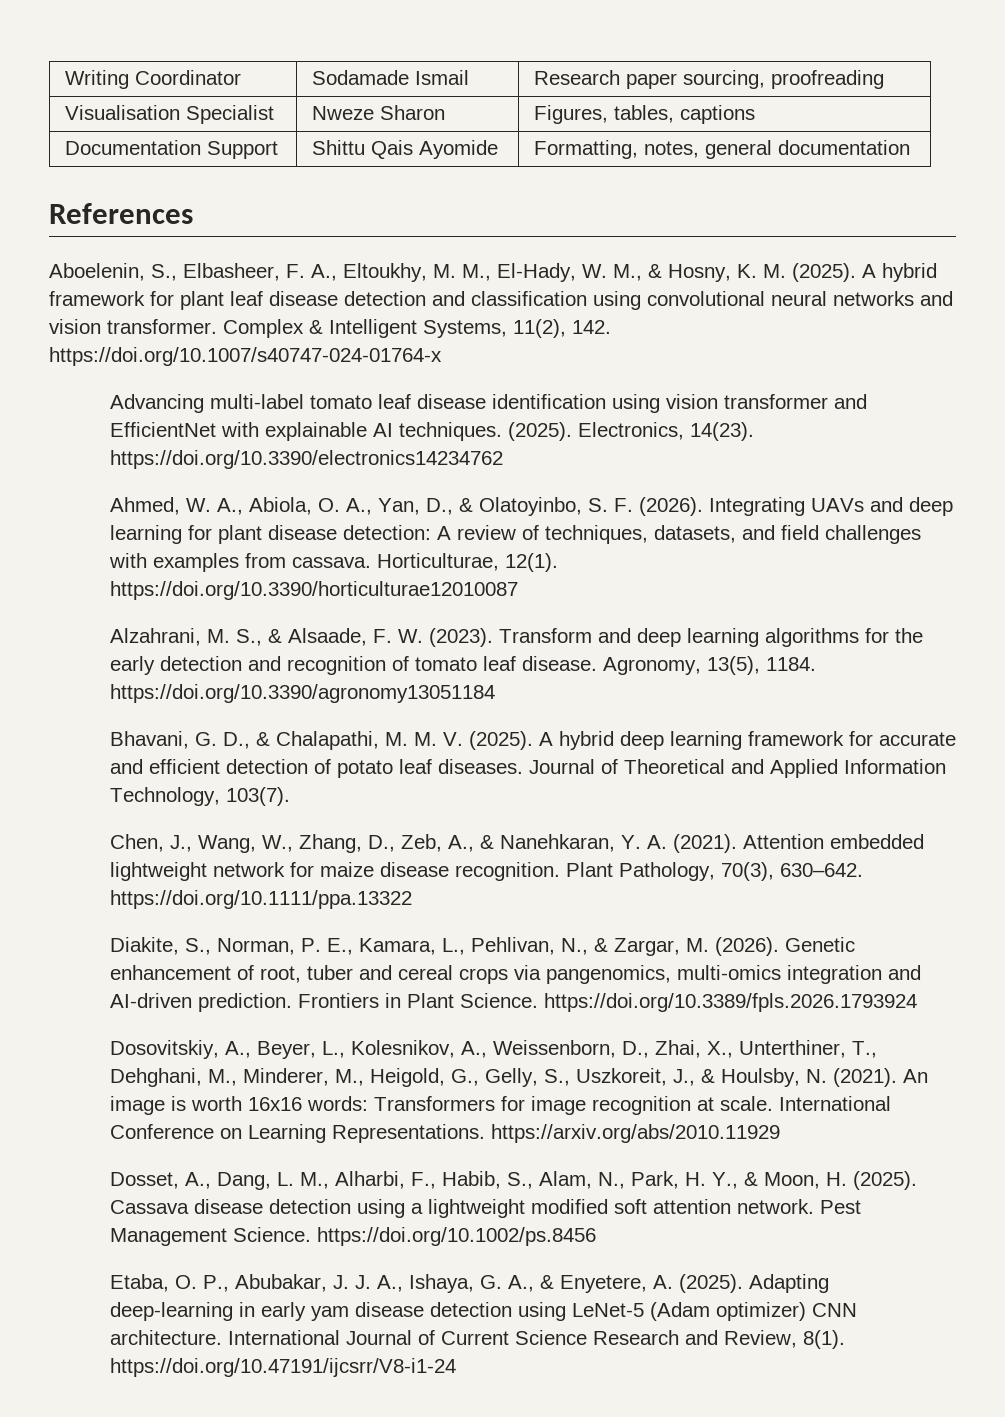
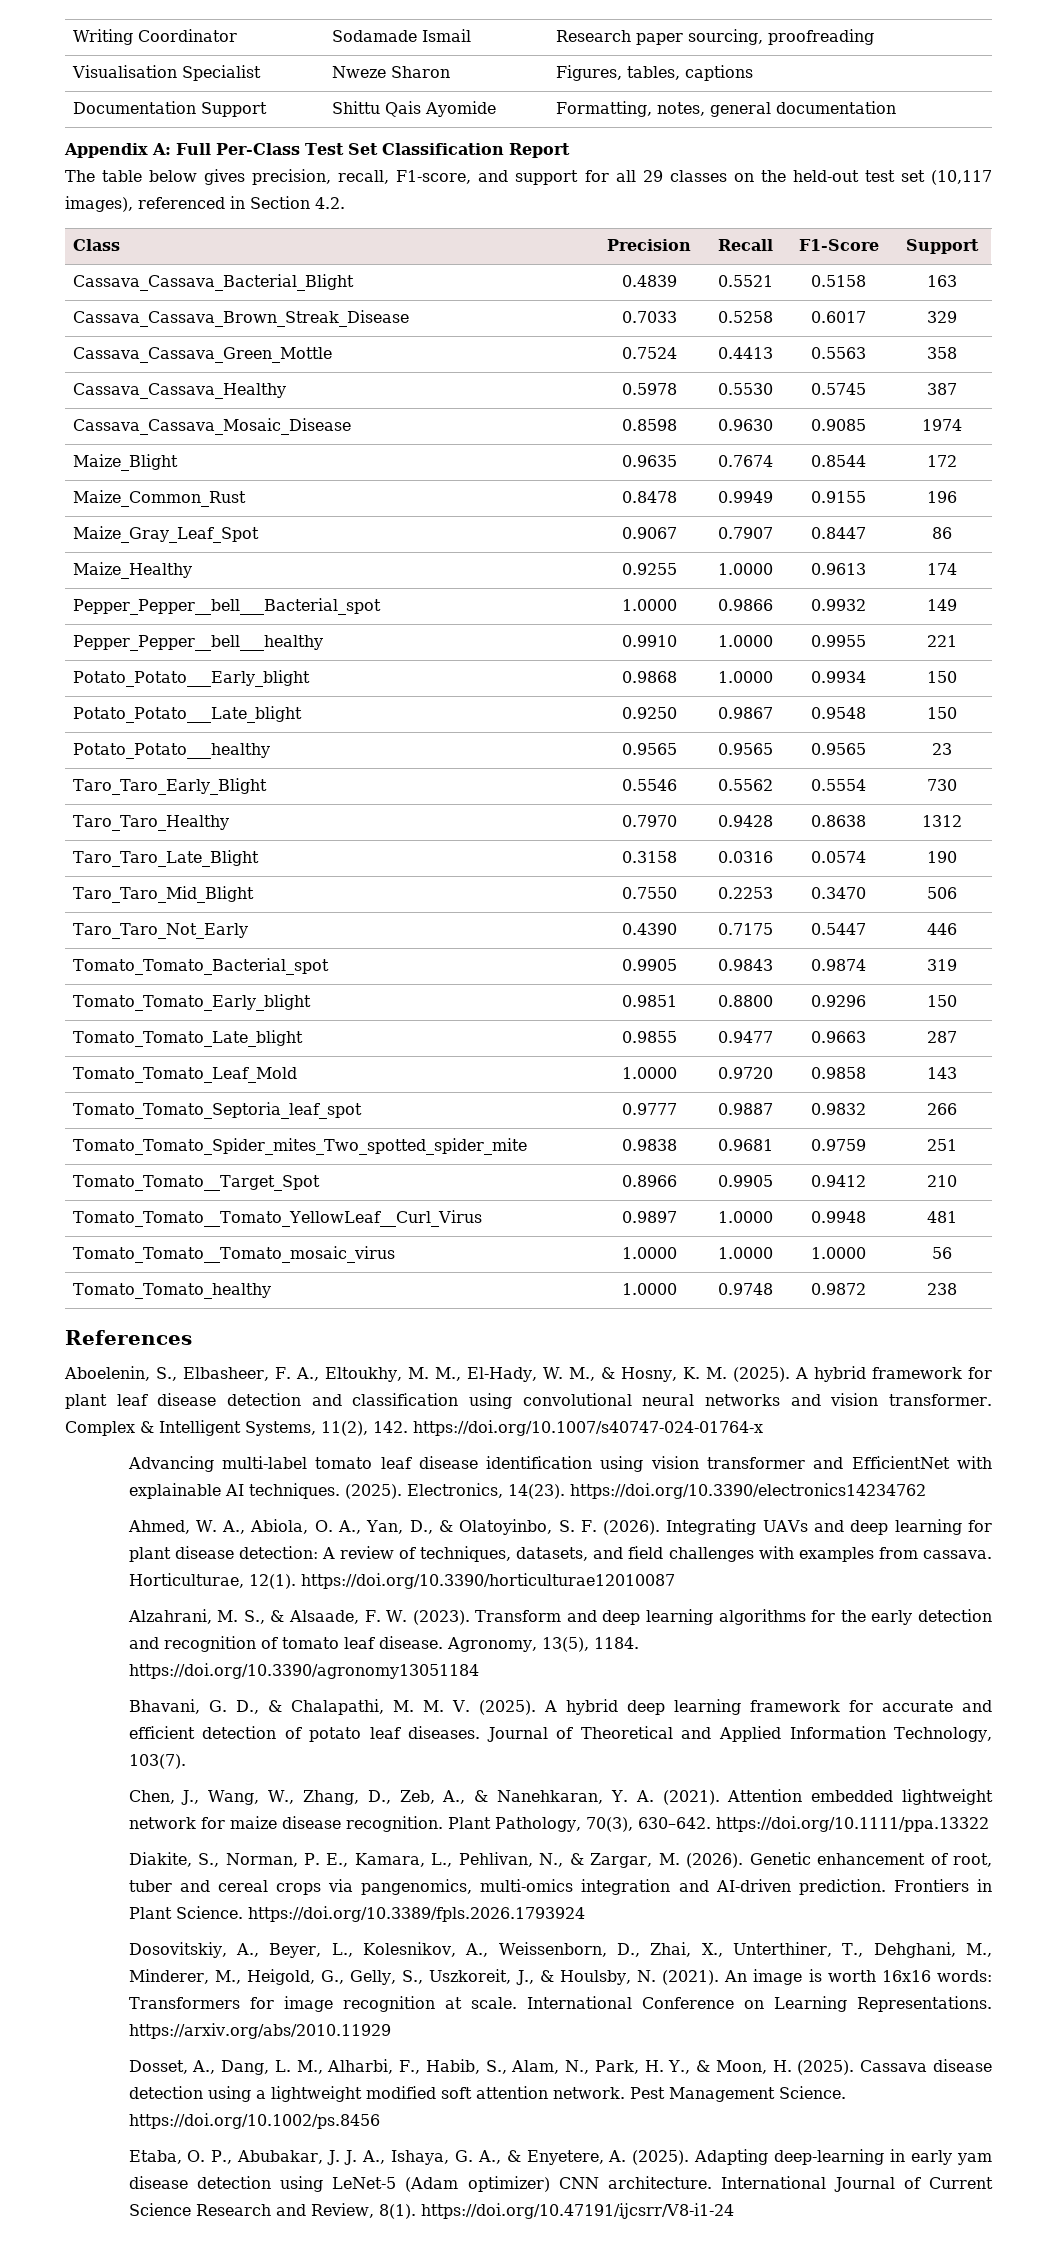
+ Appendix A: Full Per-Class Test Set Classification Report
+ The table below gives precision, recall, F1-score, and support for all 29 classes on the held-out test set (10,117 images), referenced in Section 4.2.
+ Class | Precision | Recall | F1-Score | Support
+ Cassava_Cassava_Bacterial_Blight | 0.4839 | 0.5521 | 0.5158 | 163
+ Cassava_Cassava_Brown_Streak_Disease | 0.7033 | 0.5258 | 0.6017 | 329
+ Cassava_Cassava_Green_Mottle | 0.7524 | 0.4413 | 0.5563 | 358
+ Cassava_Cassava_Healthy | 0.5978 | 0.5530 | 0.5745 | 387
+ Cassava_Cassava_Mosaic_Disease | 0.8598 | 0.9630 | 0.9085 | 1974
+ Maize_Blight | 0.9635 | 0.7674 | 0.8544 | 172
+ Maize_Common_Rust | 0.8478 | 0.9949 | 0.9155 | 196
+ Maize_Gray_Leaf_Spot | 0.9067 | 0.7907 | 0.8447 | 86
+ Maize_Healthy | 0.9255 | 1.0000 | 0.9613 | 174
+ Pepper_Pepper__bell___Bacterial_spot | 1.0000 | 0.9866 | 0.9932 | 149
+ Pepper_Pepper__bell___healthy | 0.9910 | 1.0000 | 0.9955 | 221
+ Potato_Potato___Early_blight | 0.9868 | 1.0000 | 0.9934 | 150
+ Potato_Potato___Late_blight | 0.9250 | 0.9867 | 0.9548 | 150
+ Potato_Potato___healthy | 0.9565 | 0.9565 | 0.9565 | 23
+ Taro_Taro_Early_Blight | 0.5546 | 0.5562 | 0.5554 | 730
+ Taro_Taro_Healthy | 0.7970 | 0.9428 | 0.8638 | 1312
+ Taro_Taro_Late_Blight | 0.3158 | 0.0316 | 0.0574 | 190
+ Taro_Taro_Mid_Blight | 0.7550 | 0.2253 | 0.3470 | 506
+ Taro_Taro_Not_Early | 0.4390 | 0.7175 | 0.5447 | 446
+ Tomato_Tomato_Bacterial_spot | 0.9905 | 0.9843 | 0.9874 | 319
+ Tomato_Tomato_Early_blight | 0.9851 | 0.8800 | 0.9296 | 150
+ Tomato_Tomato_Late_blight | 0.9855 | 0.9477 | 0.9663 | 287
+ Tomato_Tomato_Leaf_Mold | 1.0000 | 0.9720 | 0.9858 | 143
+ Tomato_Tomato_Septoria_leaf_spot | 0.9777 | 0.9887 | 0.9832 | 266
+ Tomato_Tomato_Spider_mites_Two_spotted_spider_mite | 0.9838 | 0.9681 | 0.9759 | 251
+ Tomato_Tomato__Target_Spot | 0.8966 | 0.9905 | 0.9412 | 210
+ Tomato_Tomato__Tomato_YellowLeaf__Curl_Virus | 0.9897 | 1.0000 | 0.9948 | 481
+ Tomato_Tomato__Tomato_mosaic_virus | 1.0000 | 1.0000 | 1.0000 | 56
+ Tomato_Tomato_healthy | 1.0000 | 0.9748 | 0.9872 | 238

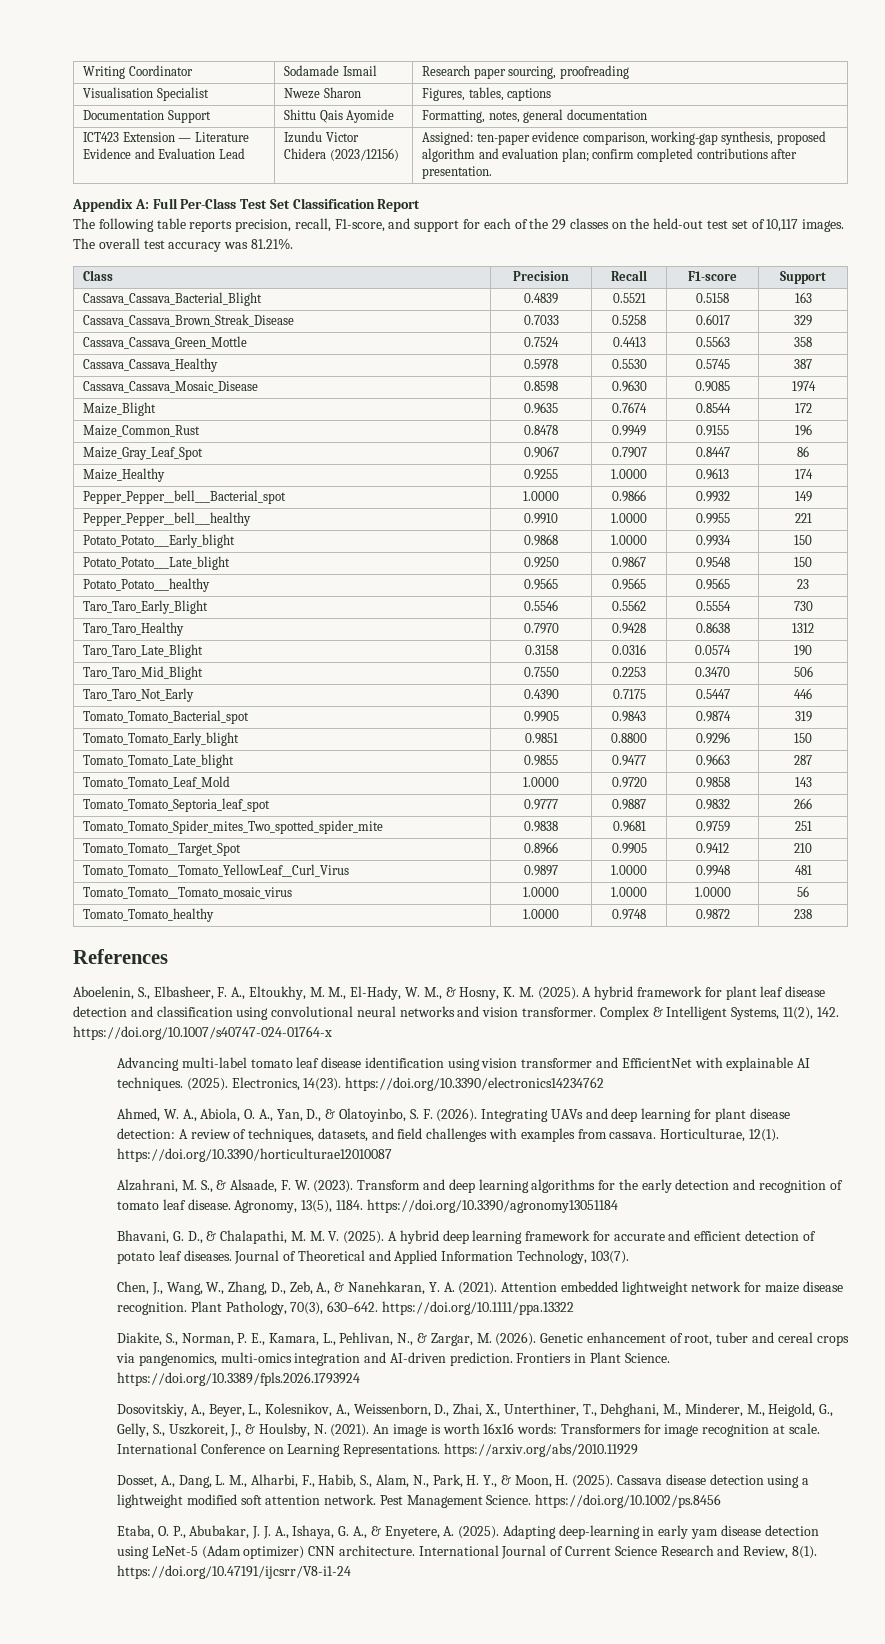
+ ICT423 Extension — Literature Evidence and Evaluation Lead | Izundu Victor Chidera (2023/12156) | Assigned: ten-paper evidence comparison, working-gap synthesis, proposed algorithm and evaluation plan; confirm completed contributions after presentation.
- The table below gives precision, recall, F1-score, and support for all 29 classes on the held-out test set (10,117 images), referenced in Section 4.2.
+ The following table reports precision, recall, F1-score, and support for each of the 29 classes on the held-out test set of 10,117 images. The overall test accuracy was 81.21%.
- Class | Precision | Recall | F1-Score | Support
+ Class | Precision | Recall | F1-score | Support

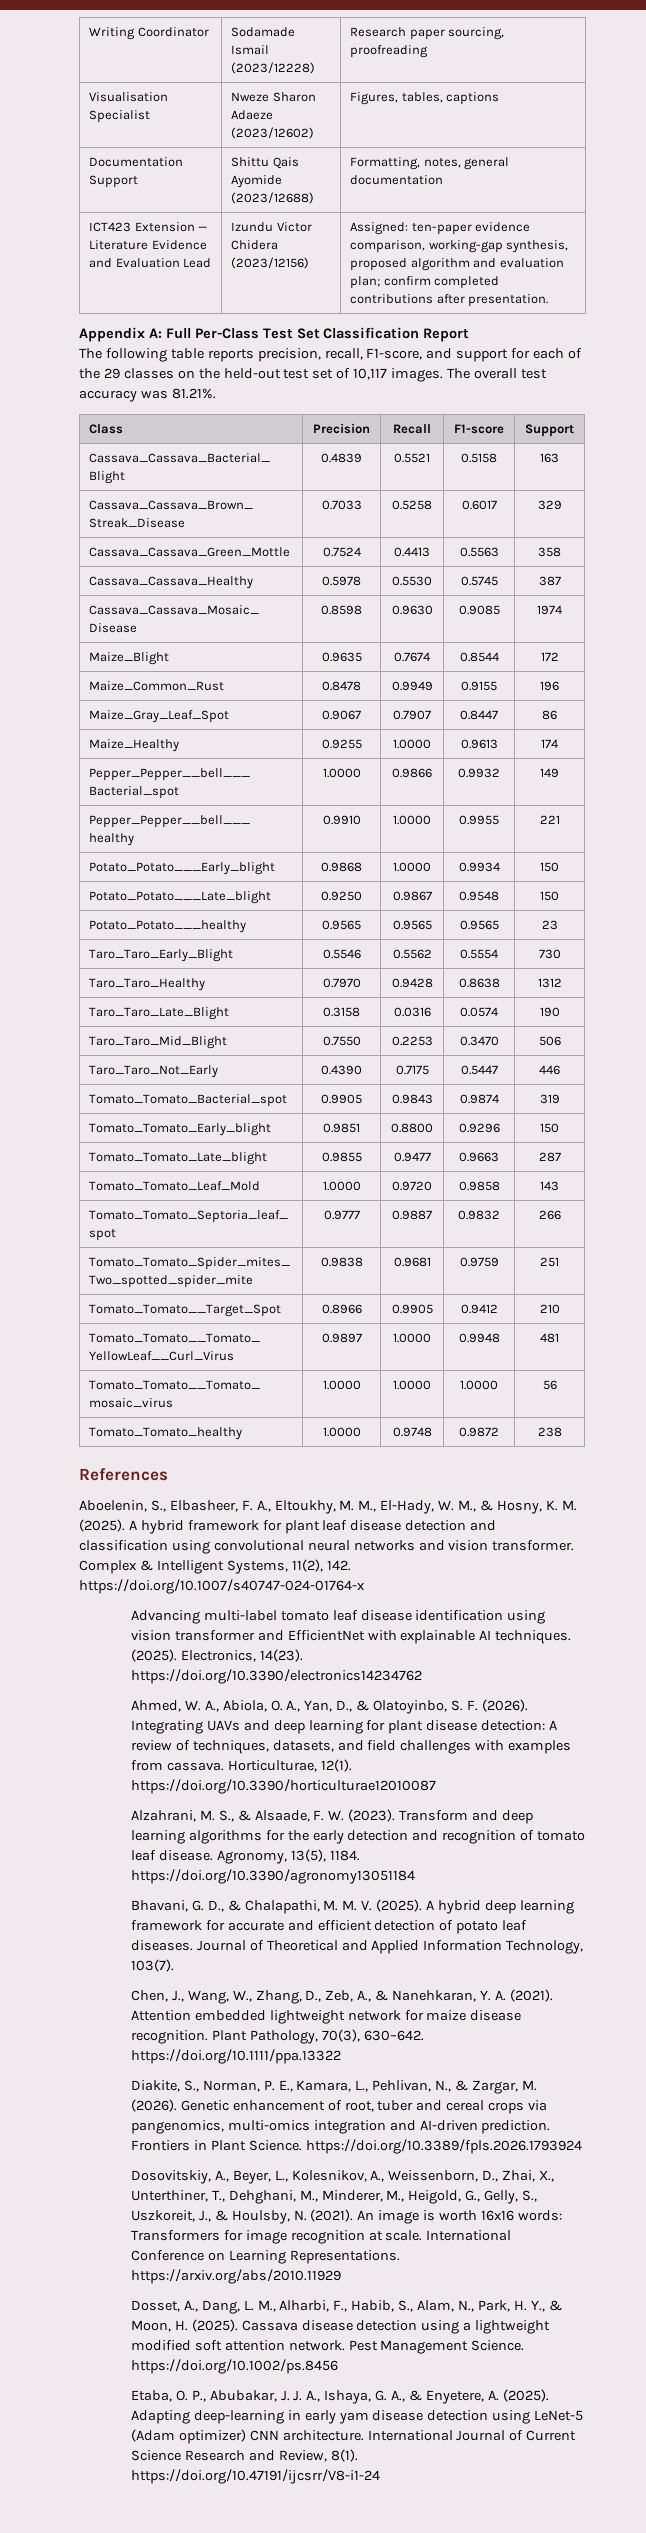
- Writing Coordinator | Sodamade Ismail | Research paper sourcing, proofreading
+ Writing Coordinator | Sodamade Ismail (2023/12228) | Research paper sourcing, proofreading
- Visualisation Specialist | Nweze Sharon | Figures, tables, captions
+ Visualisation Specialist | Nweze Sharon Adaeze (2023/12602) | Figures, tables, captions
- Documentation Support | Shittu Qais Ayomide | Formatting, notes, general documentation
+ Documentation Support | Shittu Qais Ayomide (2023/12688) | Formatting, notes, general documentation

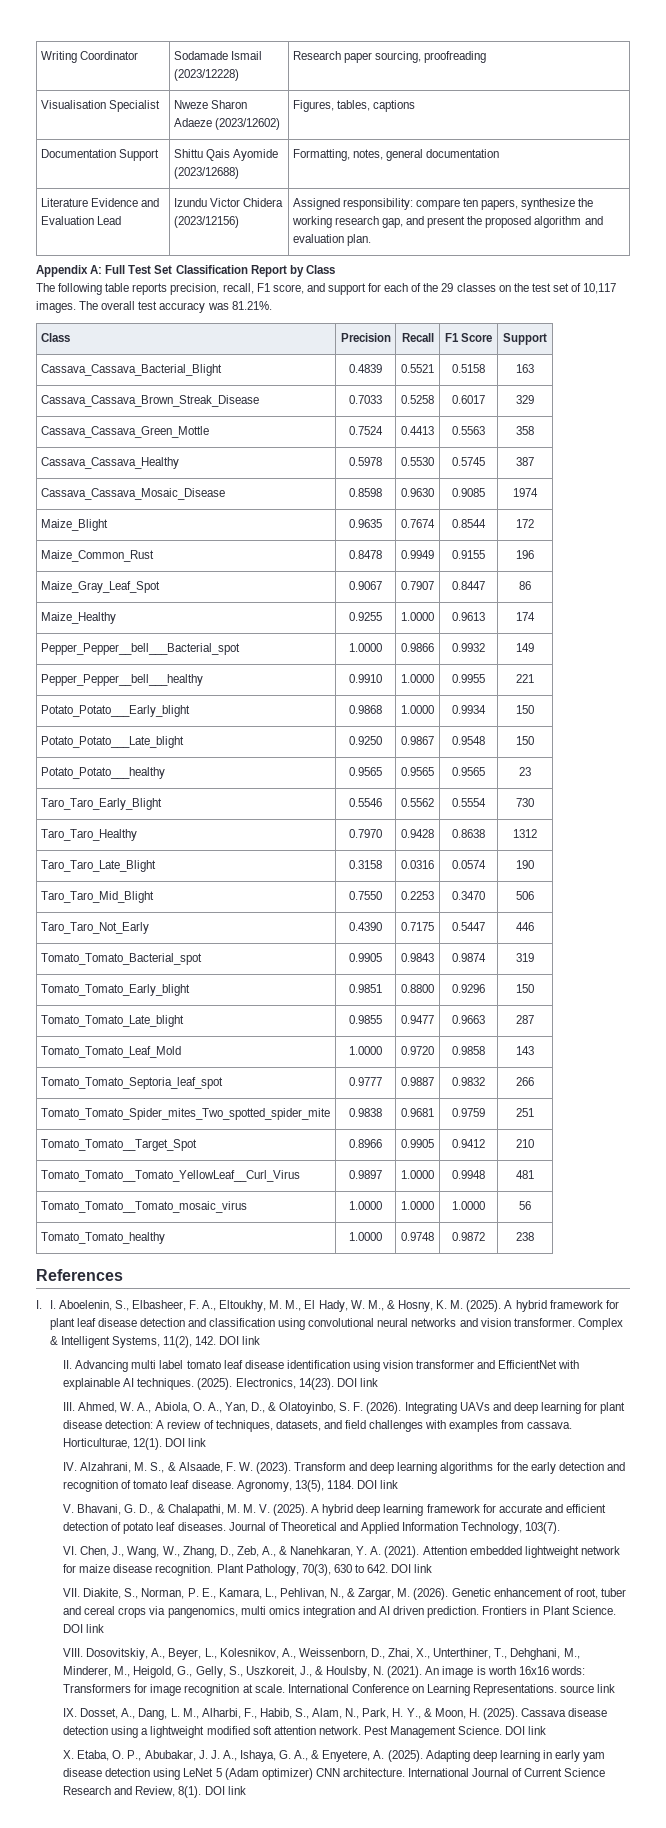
- ICT423 Extension — Literature Evidence and Evaluation Lead | Izundu Victor Chidera (2023/12156) | Assigned: ten-paper evidence comparison, working-gap synthesis, proposed algorithm and evaluation plan; confirm completed contributions after presentation.
+ Literature Evidence and Evaluation Lead | Izundu Victor Chidera (2023/12156) | Assigned responsibility: compare ten papers, synthesize the working research gap, and present the proposed algorithm and evaluation plan.
- Appendix A: Full Per-Class Test Set Classification Report
+ Appendix A: Full Test Set Classification Report by Class
- The following table reports precision, recall, F1-score, and support for each of the 29 classes on the held-out test set of 10,117 images.
+ The following table reports precision, recall, F1 score, and support for each of the 29 classes on the test set of 10,117 images.
- Class | Precision | Recall | F1-score | Support
+ Class | Precision | Recall | F1 Score | Support
- Aboelenin, S., Elbasheer, F. A., Eltoukhy, M. M., El-Hady, W. M., & Hosny, K. M. (2025).
+ I. I. Aboelenin, S., Elbasheer, F. A., Eltoukhy, M. M., El Hady, W. M., & Hosny, K. M. (2025).
- Complex & Intelligent Systems, 11(2), 142. https://doi.org/10.1007/s40747-024-01764-x
- Advancing multi-label tomato leaf disease identification using vision transformer and EfficientNet with explainable AI techniques.
+ Complex & Intelligent Systems, 11(2), 142. DOI link
+ II. Advancing multi label tomato leaf disease identification using vision transformer and EfficientNet with explainable AI techniques.
- Electronics, 14(23). https://doi.org/10.3390/electronics14234762
- Ahmed, W. A., Abiola, O. A., Yan, D., & Olatoyinbo, S. F. (2026).
+ Electronics, 14(23). DOI link
+ III. Ahmed, W. A., Abiola, O. A., Yan, D., & Olatoyinbo, S. F. (2026).
- Horticulturae, 12(1). https://doi.org/10.3390/horticulturae12010087
- Alzahrani, M. S., & Alsaade, F. W. (2023).
+ Horticulturae, 12(1). DOI link
+ IV. Alzahrani, M. S., & Alsaade, F. W. (2023).
- Agronomy, 13(5), 1184. https://doi.org/10.3390/agronomy13051184
- Bhavani, G. D., & Chalapathi, M. M. V. (2025).
+ Agronomy, 13(5), 1184. DOI link
+ V. Bhavani, G. D., & Chalapathi, M. M. V. (2025).
- Chen, J., Wang, W., Zhang, D., Zeb, A., & Nanehkaran, Y. A. (2021).
+ VI. Chen, J., Wang, W., Zhang, D., Zeb, A., & Nanehkaran, Y. A. (2021).
- Plant Pathology, 70(3), 630–642. https://doi.org/10.1111/ppa.13322
- Diakite, S., Norman, P. E., Kamara, L., Pehlivan, N., & Zargar, M. (2026).
+ Plant Pathology, 70(3), 630 to 642. DOI link
+ VII. Diakite, S., Norman, P. E., Kamara, L., Pehlivan, N., & Zargar, M. (2026).
- Genetic enhancement of root, tuber and cereal crops via pangenomics, multi-omics integration and AI-driven prediction.
+ Genetic enhancement of root, tuber and cereal crops via pangenomics, multi omics integration and AI driven prediction.
- Frontiers in Plant Science. https://doi.org/10.3389/fpls.2026.1793924
- Dosovitskiy, A., Beyer, L., Kolesnikov, A., Weissenborn, D., Zhai, X., Unterthiner, T., Dehghani, M., Minderer, M., Heigold, G., Gelly, S., Uszkoreit, J., & Houlsby, N. (2021).
+ Frontiers in Plant Science. DOI link
+ VIII. Dosovitskiy, A., Beyer, L., Kolesnikov, A., Weissenborn, D., Zhai, X., Unterthiner, T., Dehghani, M., Minderer, M., Heigold, G., Gelly, S., Uszkoreit, J., & Houlsby, N. (2021).
- International Conference on Learning Representations. https://arxiv.org/abs/2010.11929
- Dosset, A., Dang, L. M., Alharbi, F., Habib, S., Alam, N., Park, H. Y., & Moon, H. (2025).
+ International Conference on Learning Representations. source link
+ IX. Dosset, A., Dang, L. M., Alharbi, F., Habib, S., Alam, N., Park, H. Y., & Moon, H. (2025).
- Pest Management Science. https://doi.org/10.1002/ps.8456
- Etaba, O. P., Abubakar, J. J. A., Ishaya, G. A., & Enyetere, A. (2025).
+ Pest Management Science. DOI link
+ X. Etaba, O. P., Abubakar, J. J. A., Ishaya, G. A., & Enyetere, A. (2025).
- Adapting deep-learning in early yam disease detection using LeNet-5 (Adam optimizer) CNN architecture.
+ Adapting deep learning in early yam disease detection using LeNet 5 (Adam optimizer) CNN architecture.
- International Journal of Current Science Research and Review, 8(1). https://doi.org/10.47191/ijcsrr/V8-i1-24
+ International Journal of Current Science Research and Review, 8(1). DOI link

